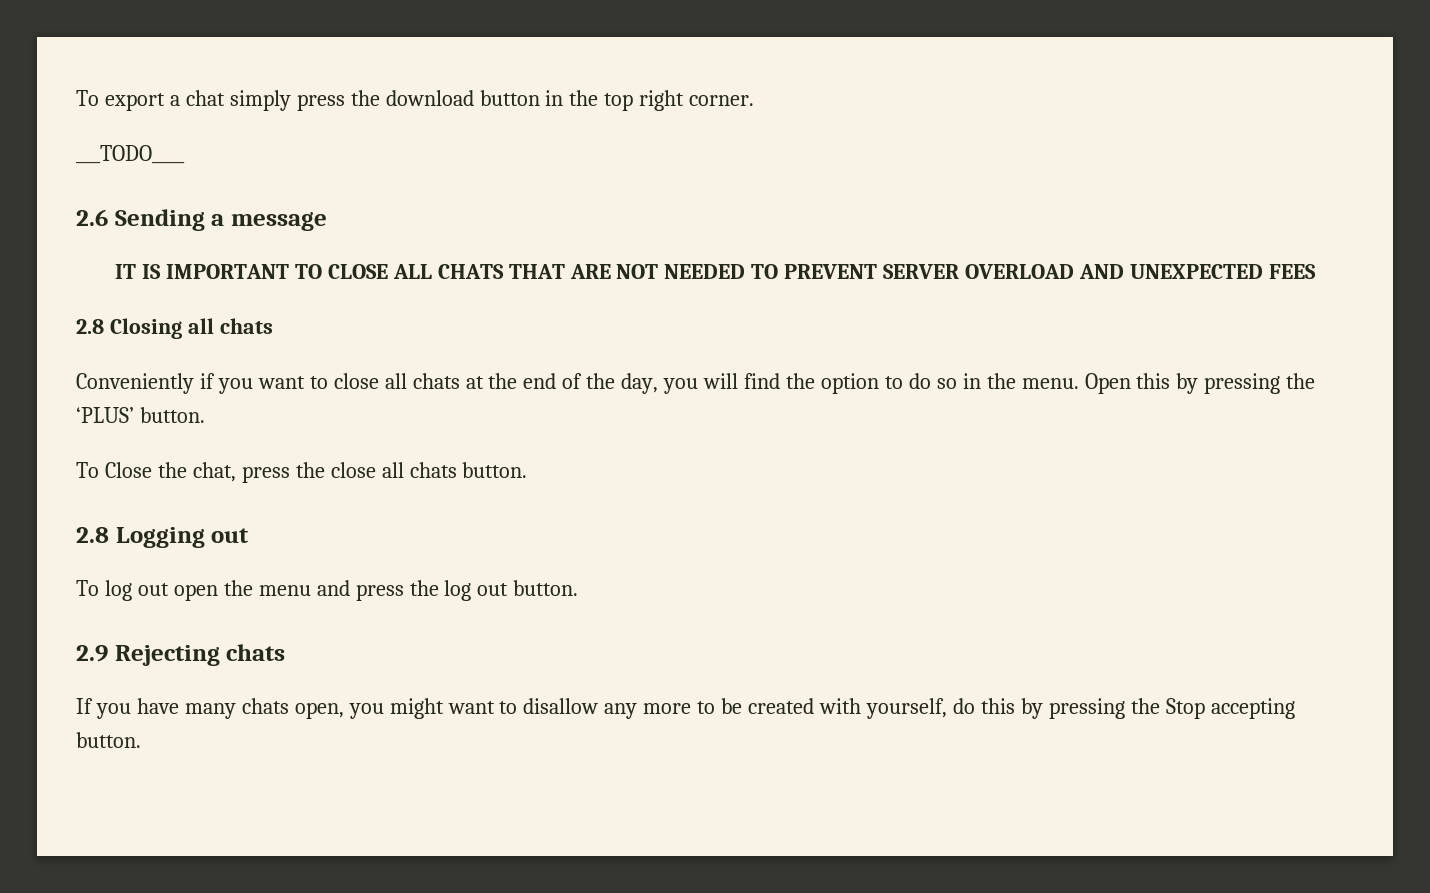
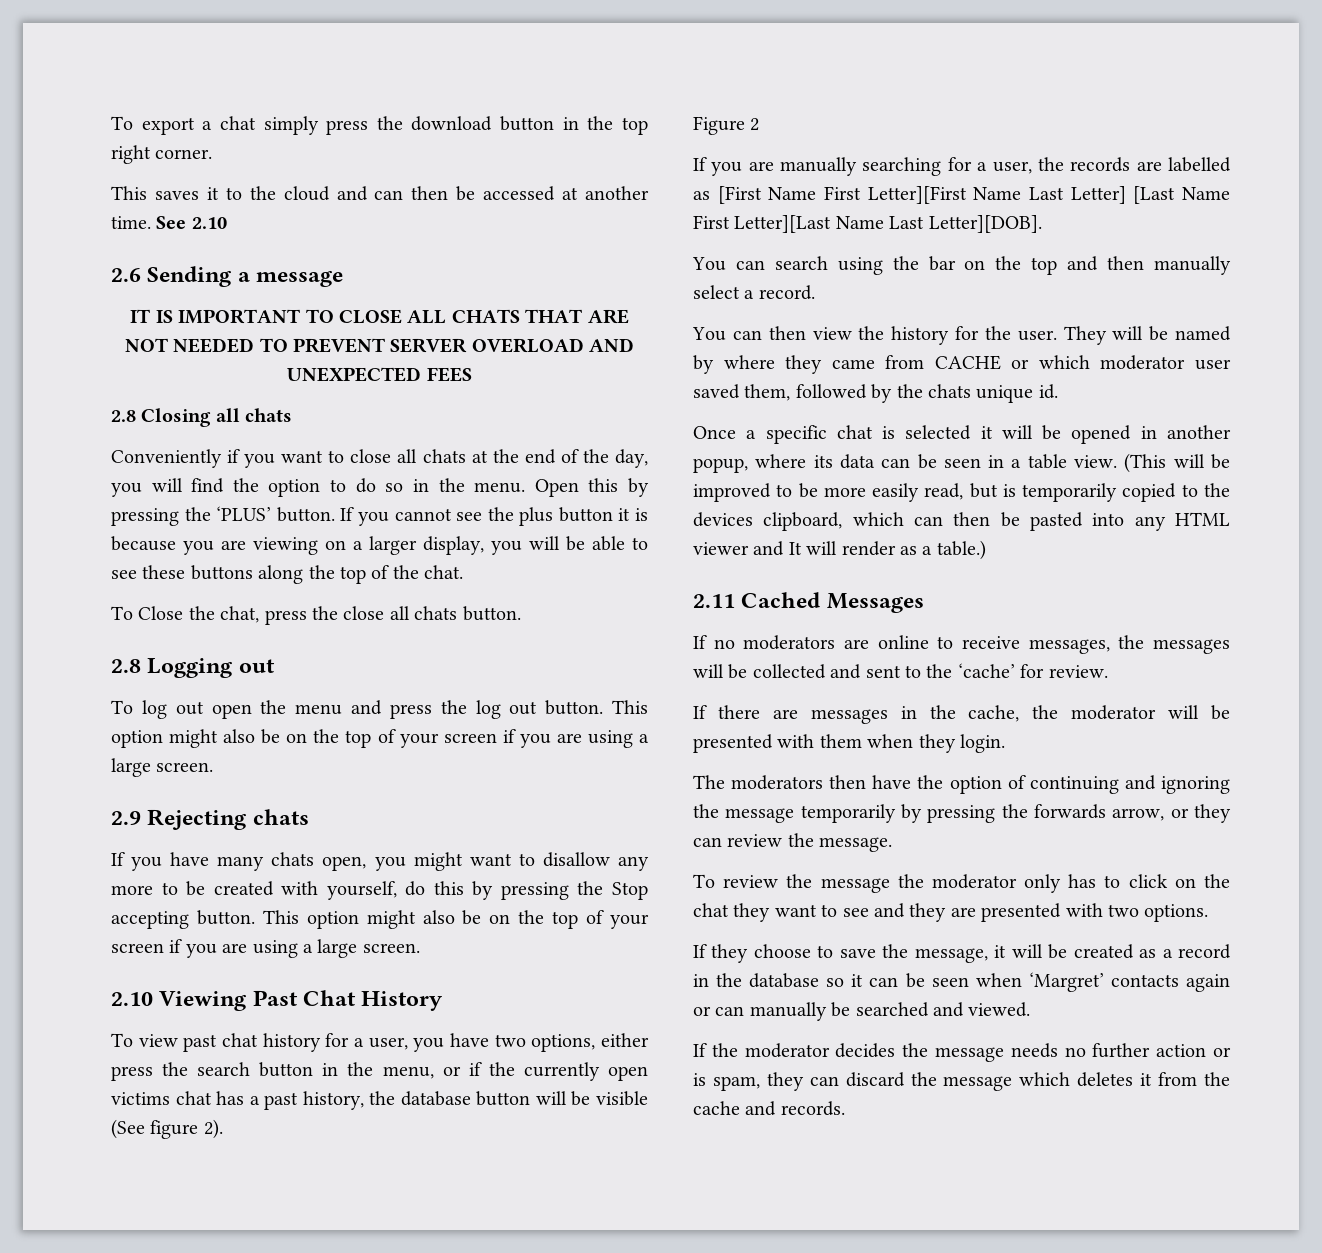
- ___TODO____
+ This saves it to the cloud and can then be accessed at another time. See 2.10
+ If you cannot see the plus button it is because you are viewing on a larger display, you will be able to see these buttons along the top of the chat.
- To log out open the menu and press the log out button.
+ To log out open the menu and press the log out button. This option might also be on the top of your screen if you are using a large screen.
- If you have many chats open, you might want to disallow any more to be created with yourself, do this by pressing the Stop accepting button.
+ If you have many chats open, you might want to disallow any more to be created with yourself, do this by pressing the Stop accepting button. This option might also be on the top of your screen if you are using a large screen.
+ 2.10 Viewing Past Chat History
+ To view past chat history for a user, you have two options, either press the search button in the menu, or if the currently open victims chat has a past history, the database button will be visible (See figure 2).
+ Figure 2
+ If you are manually searching for a user, the records are labelled as [First Name First Letter][First Name Last Letter] [Last Name First Letter][Last Name Last Letter][DOB].
+ You can search using the bar on the top and then manually select a record.
+ You can then view the history for the user. They will be named by where they came from CACHE or which moderator user saved them, followed by the chats unique id.
+ Once a specific chat is selected it will be opened in another popup, where its data can be seen in a table view. (This will be improved to be more easily read, but is temporarily copied to the devices clipboard, which can then be pasted into any HTML viewer and It will render as a table.)
+ 2.11 Cached Messages
+ If no moderators are online to receive messages, the messages will be collected and sent to the ‘cache’ for review.
+ If there are messages in the cache, the moderator will be presented with them when they login.
+ The moderators then have the option of continuing and ignoring the message temporarily by pressing the forwards arrow, or they can review the message.
+ To review the message the moderator only has to click on the chat they want to see and they are presented with two options.
+ If they choose to save the message, it will be created as a record in the database so it can be seen when ‘Margret’ contacts again or can manually be searched and viewed.
+ If the moderator decides the message needs no further action or is spam, they can discard the message which deletes it from the cache and records.

